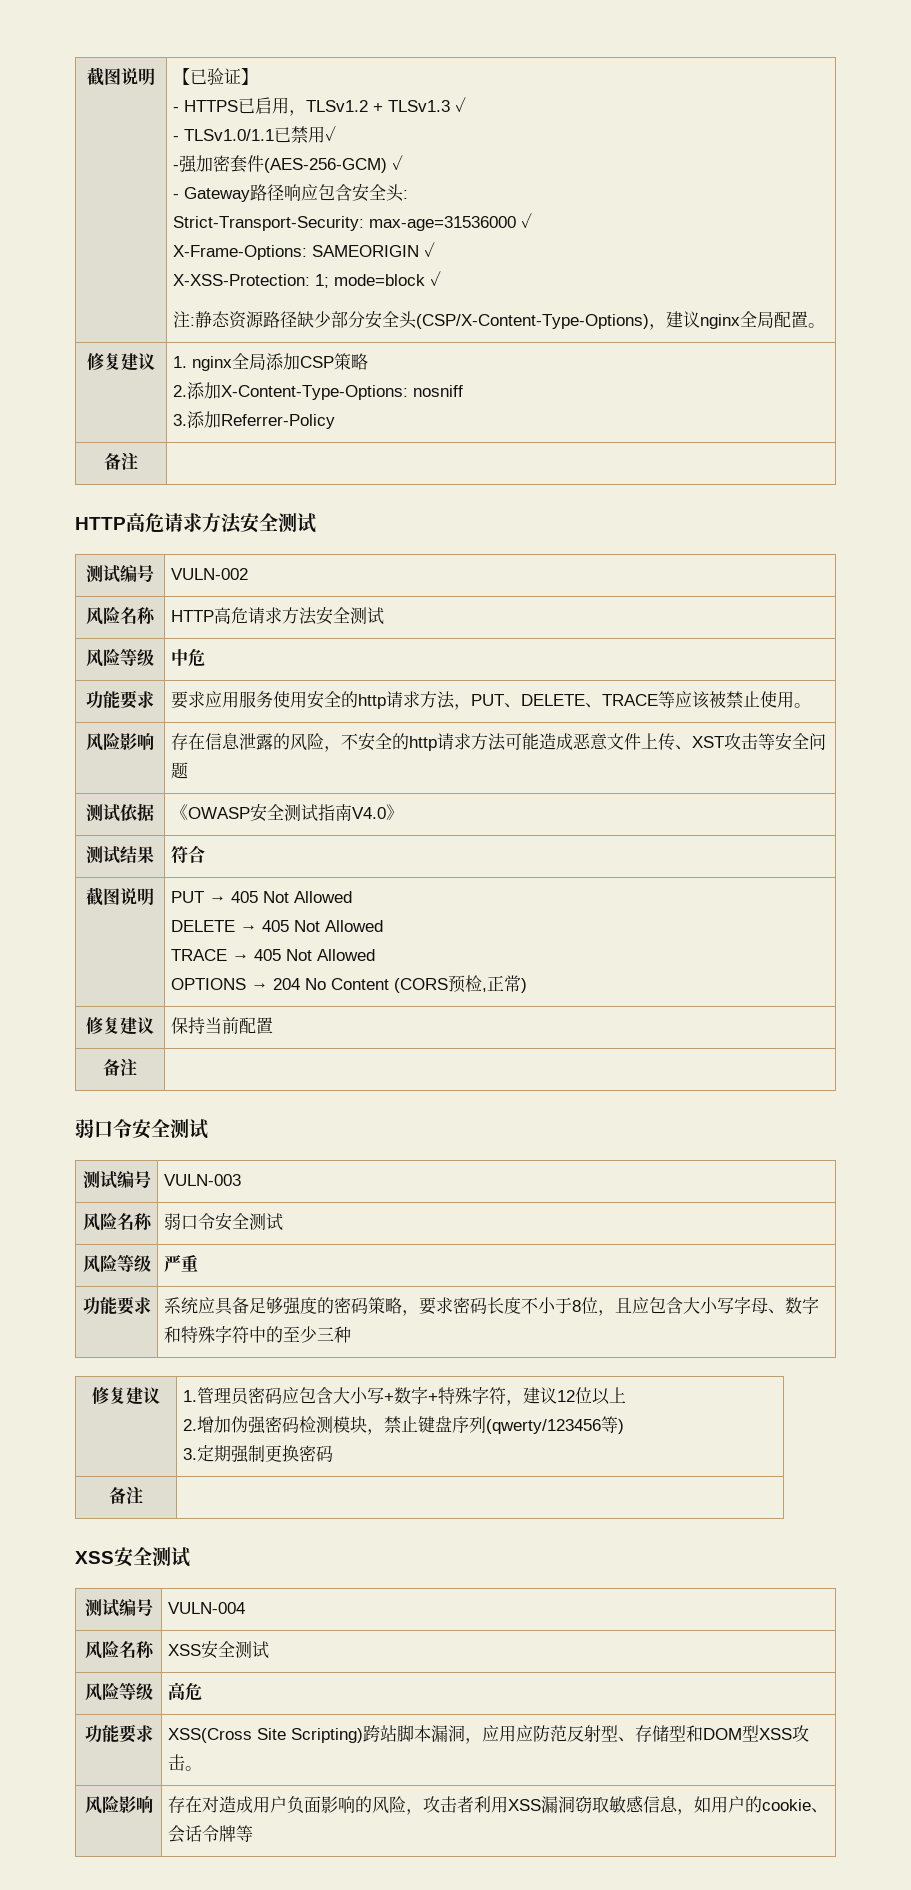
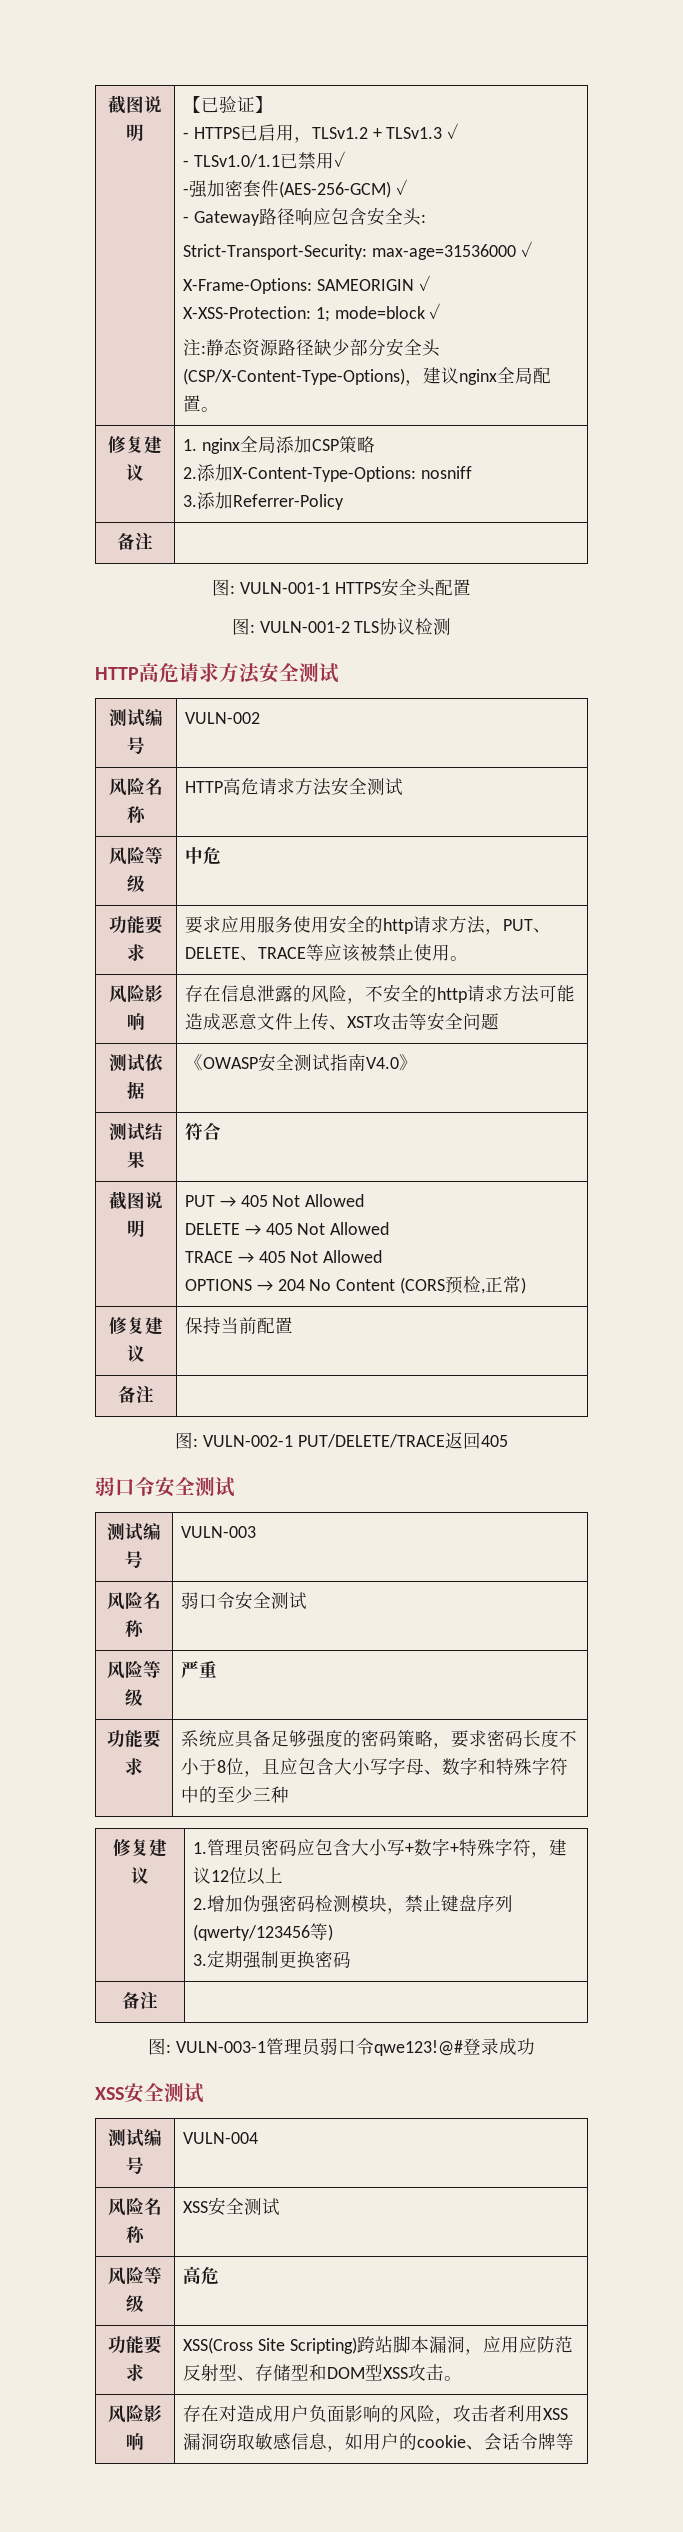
+ 图: VULN-001-1 HTTPS安全头配置
+ 图: VULN-001-2 TLS协议检测
+ 图: VULN-002-1 PUT/DELETE/TRACE返回405
+ 图: VULN-003-1管理员弱口令qwe123!@#登录成功

